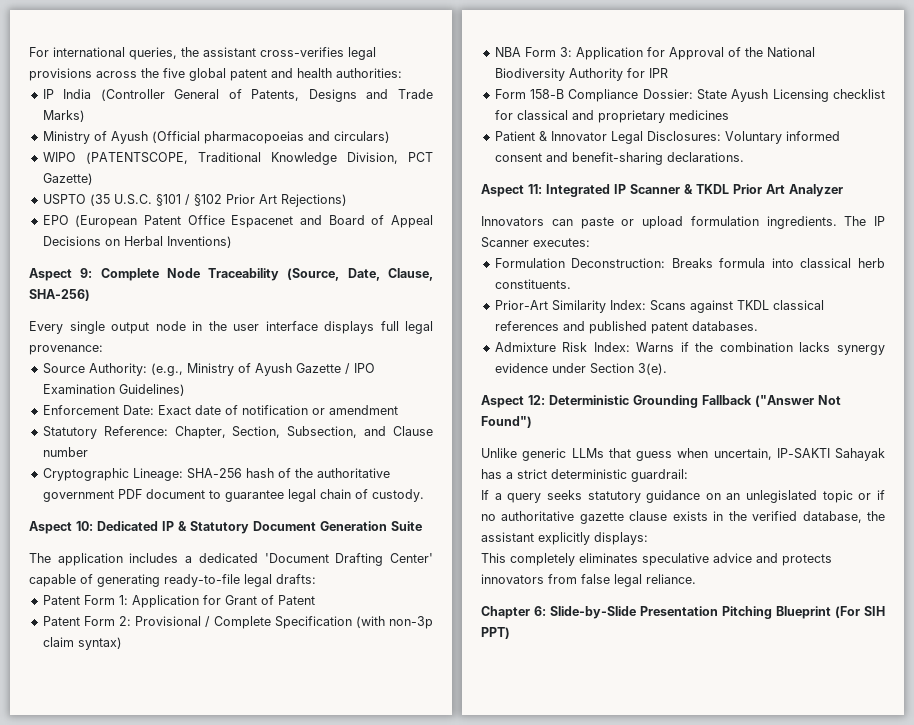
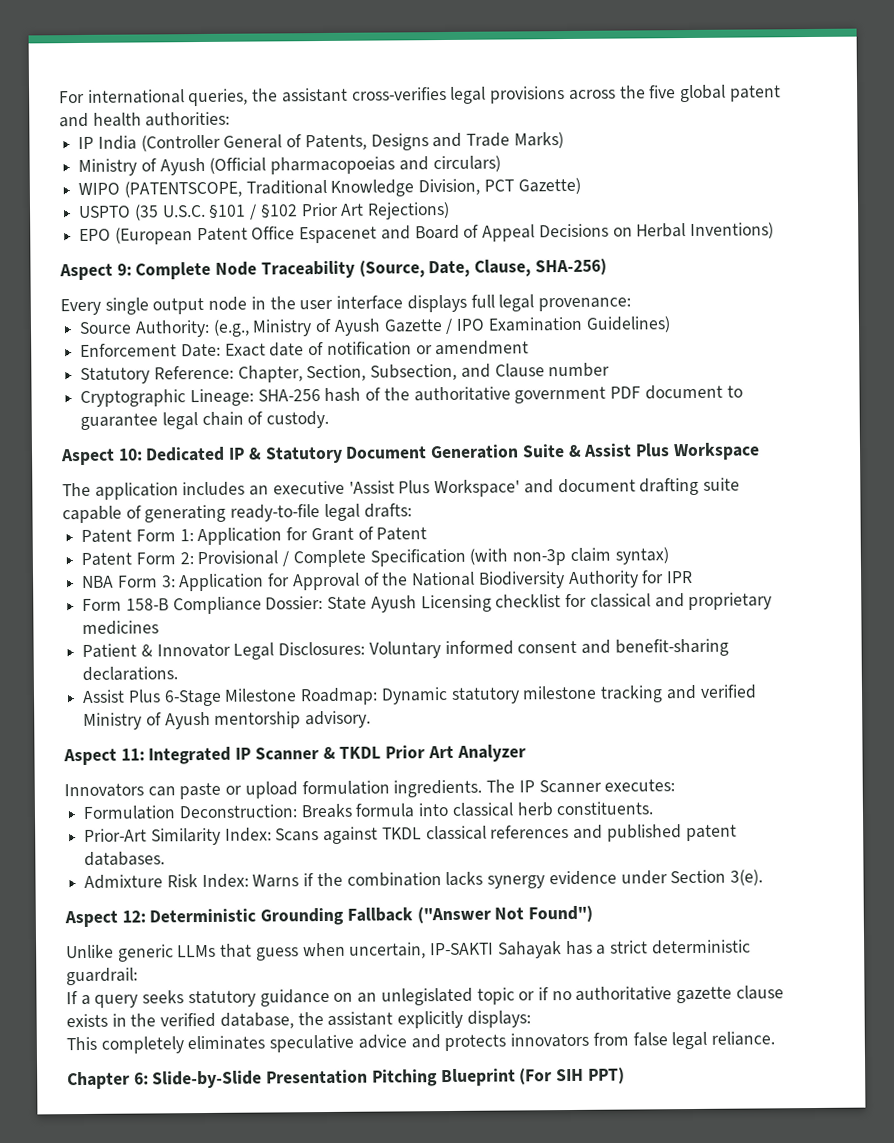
- Aspect 10: Dedicated IP & Statutory Document Generation Suite
+ Aspect 10: Dedicated IP & Statutory Document Generation Suite & Assist Plus Workspace
- The application includes a dedicated 'Document Drafting Center' capable of generating ready-to-file legal drafts:
+ The application includes an executive 'Assist Plus Workspace' and document drafting suite capable of generating ready-to-file legal drafts:
+ Assist Plus 6-Stage Milestone Roadmap: Dynamic statutory milestone tracking and verified Ministry of Ayush mentorship advisory.

